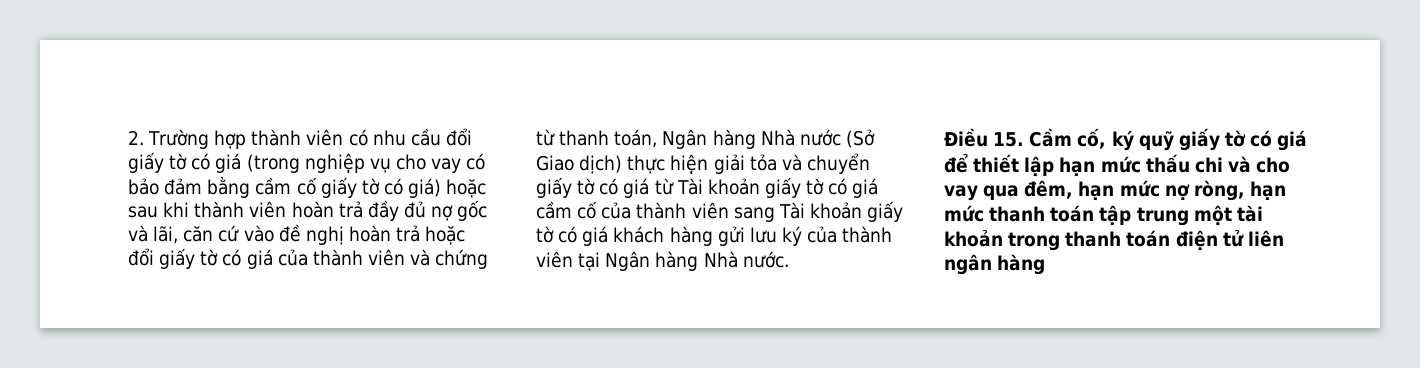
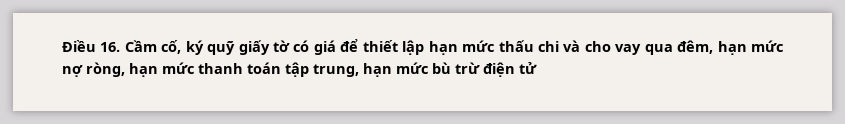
- 2. Trường hợp thành viên có nhu cầu đổi giấy tờ có giá (trong nghiệp vụ cho vay có bảo đảm bằng cầm cố giấy tờ có giá) hoặc sau khi thành viên hoàn trả đầy đủ nợ gốc và lãi, căn cứ vào đề nghị hoàn trả hoặc đổi giấy tờ có giá của thành viên và chứng từ thanh toán, Ngân hàng Nhà nước (Sở Giao dịch) thực hiện giải tỏa và chuyển giấy tờ có giá từ Tài khoản giấy tờ có giá cầm cố của thành viên sang Tài khoản giấy tờ có giá khách hàng gửi lưu ký của thành viên tại Ngân hàng Nhà nước.
- Điều 15. Cầm cố, ký quỹ giấy tờ có giá để thiết lập hạn mức thấu chi và cho vay qua đêm, hạn mức nợ ròng, hạn mức thanh toán tập trung một tài khoản trong thanh toán điện tử liên ngân hàng
+ Điều 16. Cầm cố, ký quỹ giấy tờ có giá để thiết lập hạn mức thấu chi và cho vay qua đêm, hạn mức nợ ròng, hạn mức thanh toán tập trung, hạn mức bù trừ điện tử

